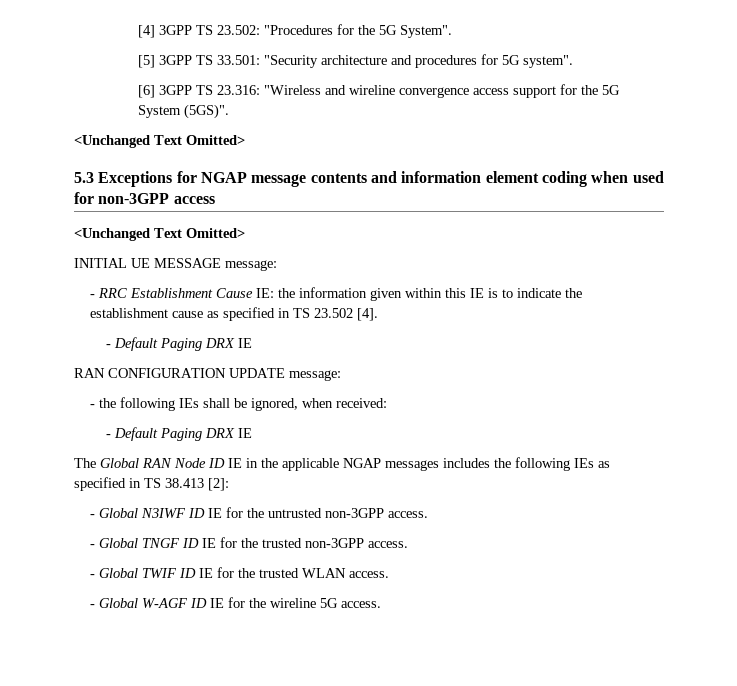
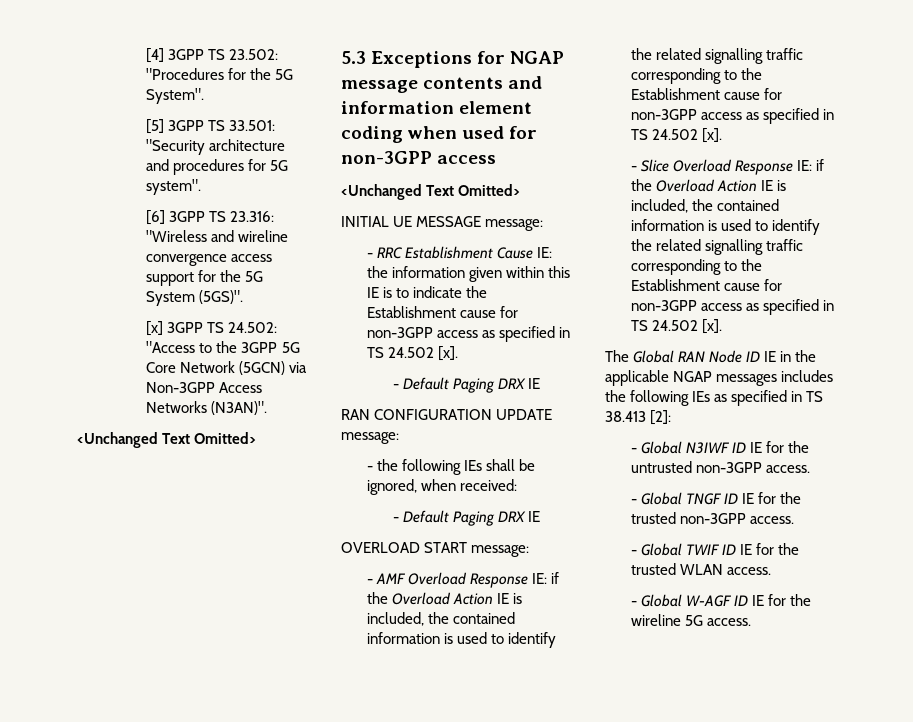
+ [x] 3GPP TS 24.502: "Access to the 3GPP 5G Core Network (5GCN) via Non-3GPP Access Networks (N3AN)".
- - RRC Establishment Cause IE: the information given within this IE is to indicate the establishment cause as specified in TS 23.502 [4].
+ - RRC Establishment Cause IE: the information given within this IE is to indicate the Establishment cause for non-3GPP access as specified in TS 24.502 [x].
+ OVERLOAD START message:
+ - AMF Overload Response IE: if the Overload Action IE is included, the contained information is used to identify the related signalling traffic corresponding to the Establishment cause for non-3GPP access as specified in TS 24.502 [x].
+ - Slice Overload Response IE: if the Overload Action IE is included, the contained information is used to identify the related signalling traffic corresponding to the Establishment cause for non-3GPP access as specified in TS 24.502 [x].

